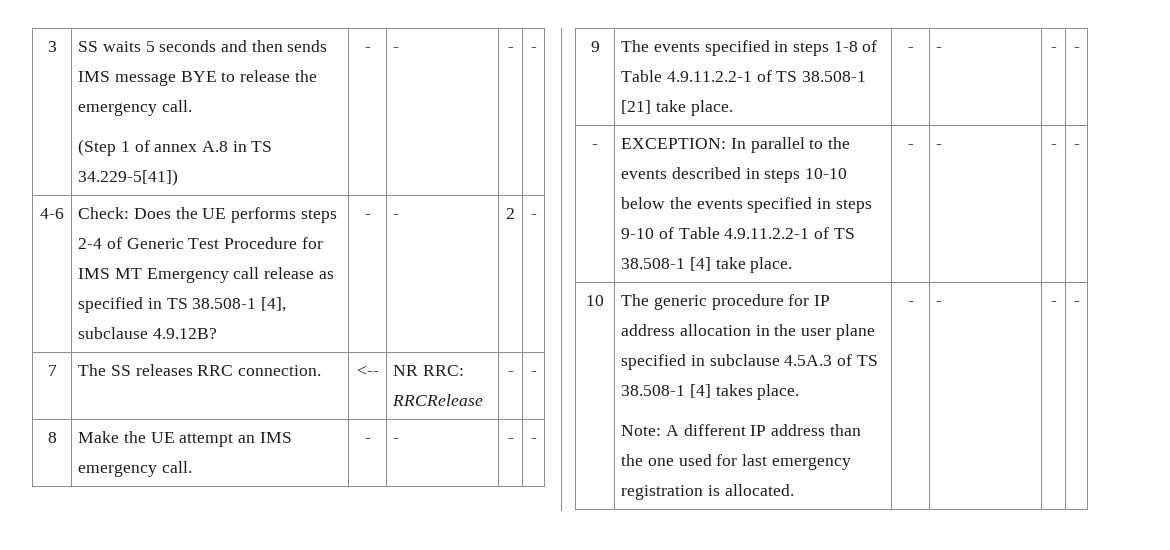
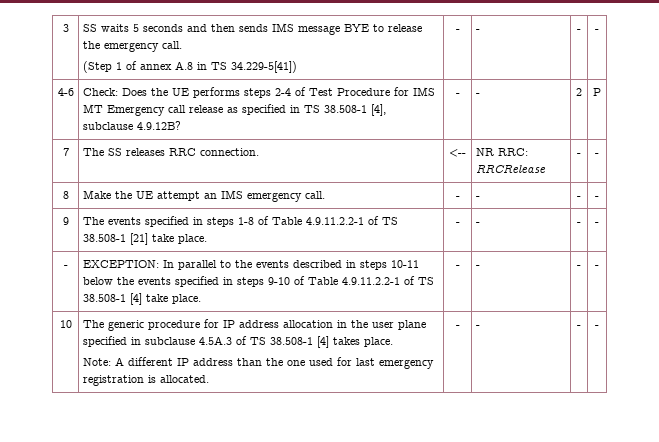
- 4-6 | Check: Does the UE performs steps 2-4 of Generic Test Procedure for IMS MT Emergency call release as specified in TS 38.508-1 [4], subclause 4.9.12B? | - | - | 2 | -
+ 4-6 | Check: Does the UE performs steps 2-4 of Test Procedure for IMS MT Emergency call release as specified in TS 38.508-1 [4], subclause 4.9.12B? | - | - | 2 | P
- - | EXCEPTION: In parallel to the events described in steps 10-10 below the events specified in steps 9-10 of Table 4.9.11.2.2-1 of TS 38.508-1 [4] take place. | - | - | - | -
+ - | EXCEPTION: In parallel to the events described in steps 10-11 below the events specified in steps 9-10 of Table 4.9.11.2.2-1 of TS 38.508-1 [4] take place. | - | - | - | -

